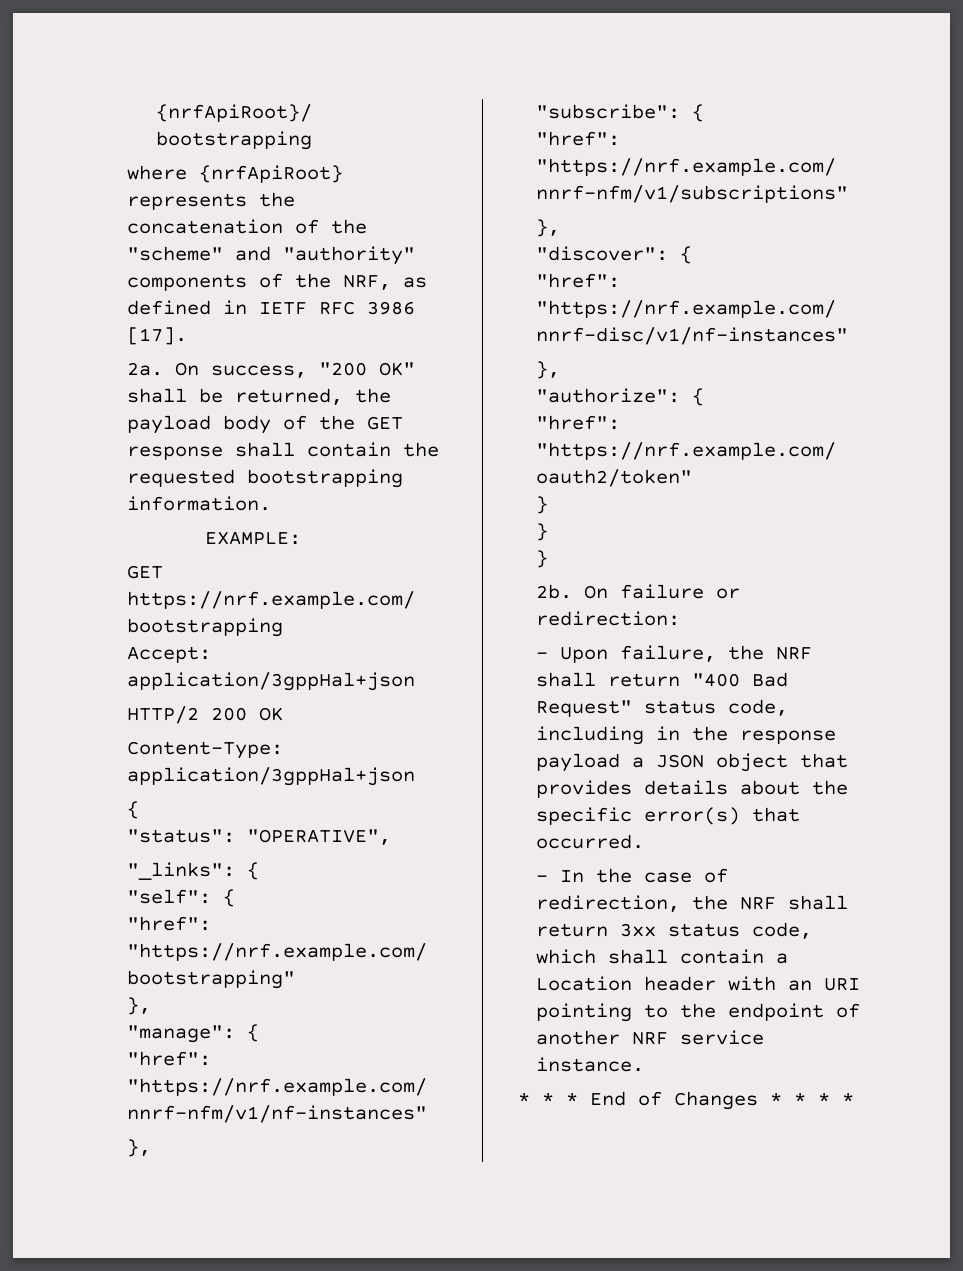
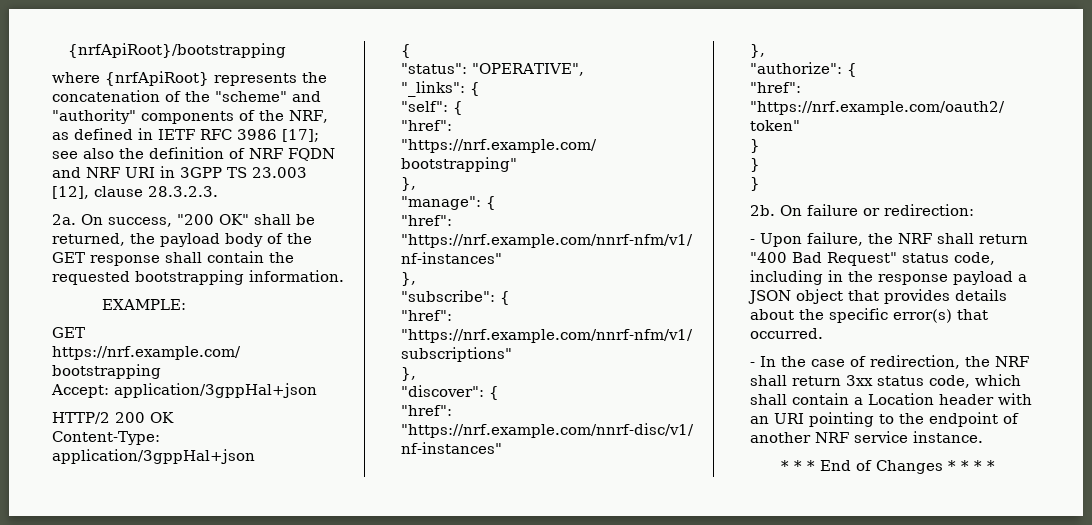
- where {nrfApiRoot} represents the concatenation of the "scheme" and "authority" components of the NRF, as defined in IETF RFC 3986 [17].
+ where {nrfApiRoot} represents the concatenation of the "scheme" and "authority" components of the NRF, as defined in IETF RFC 3986 [17]; see also the definition of NRF FQDN and NRF URI in 3GPP TS 23.003 [12], clause 28.3.2.3.

